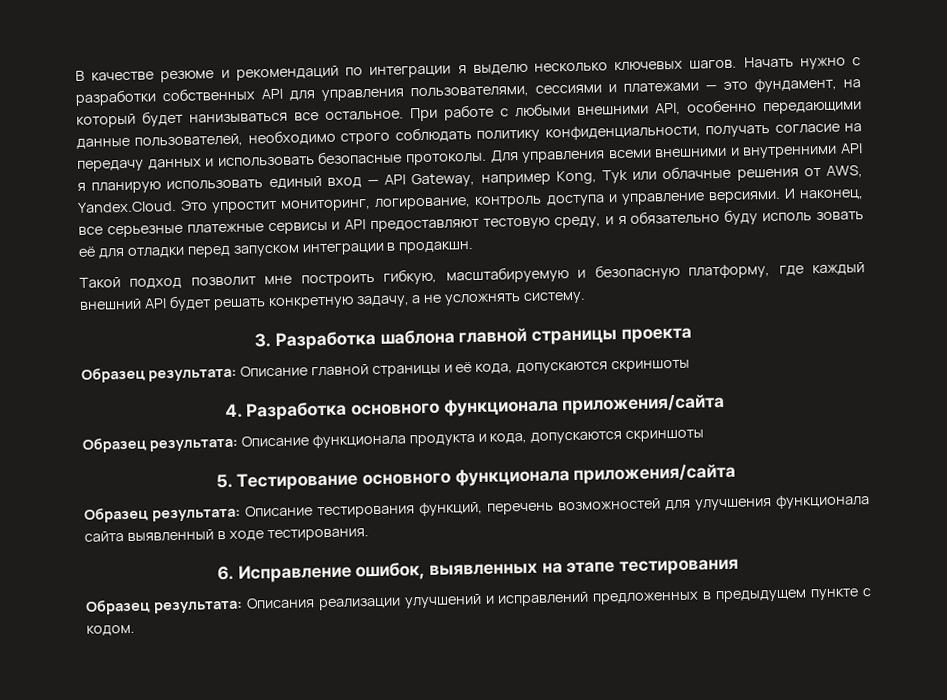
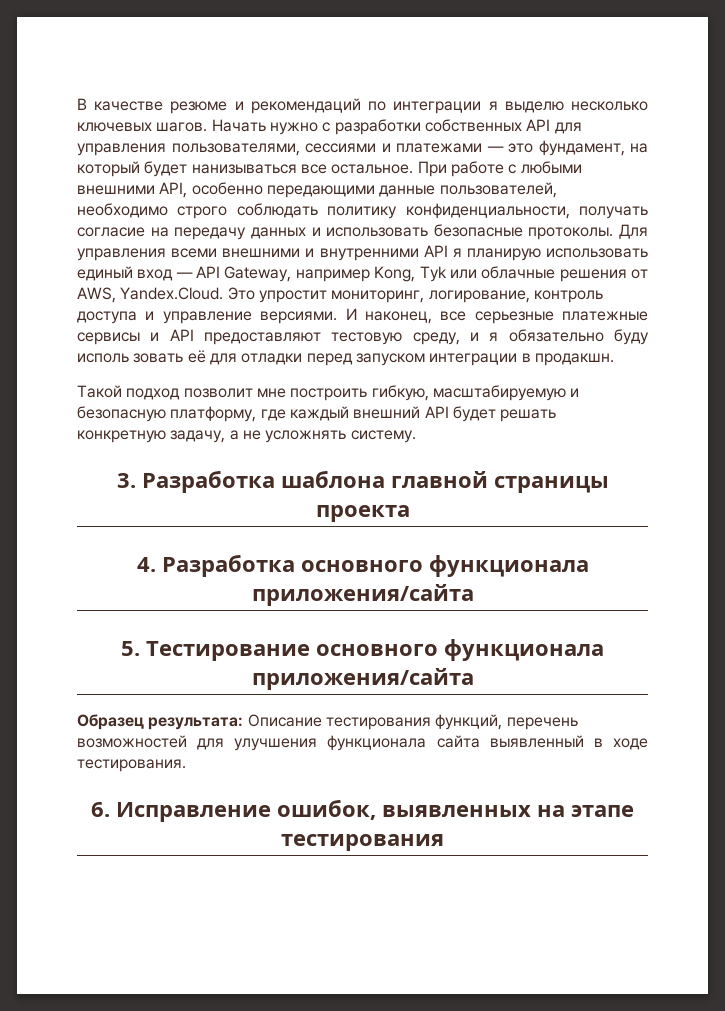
- Образец результата: Описание главной страницы и её кода, допускаются скриншоты
- Образец результата: Описание функционала продукта и кода, допускаются скриншоты
- Образец результата: Описания реализации улучшений и исправлений предложенных в предыдущем пункте с кодом.

